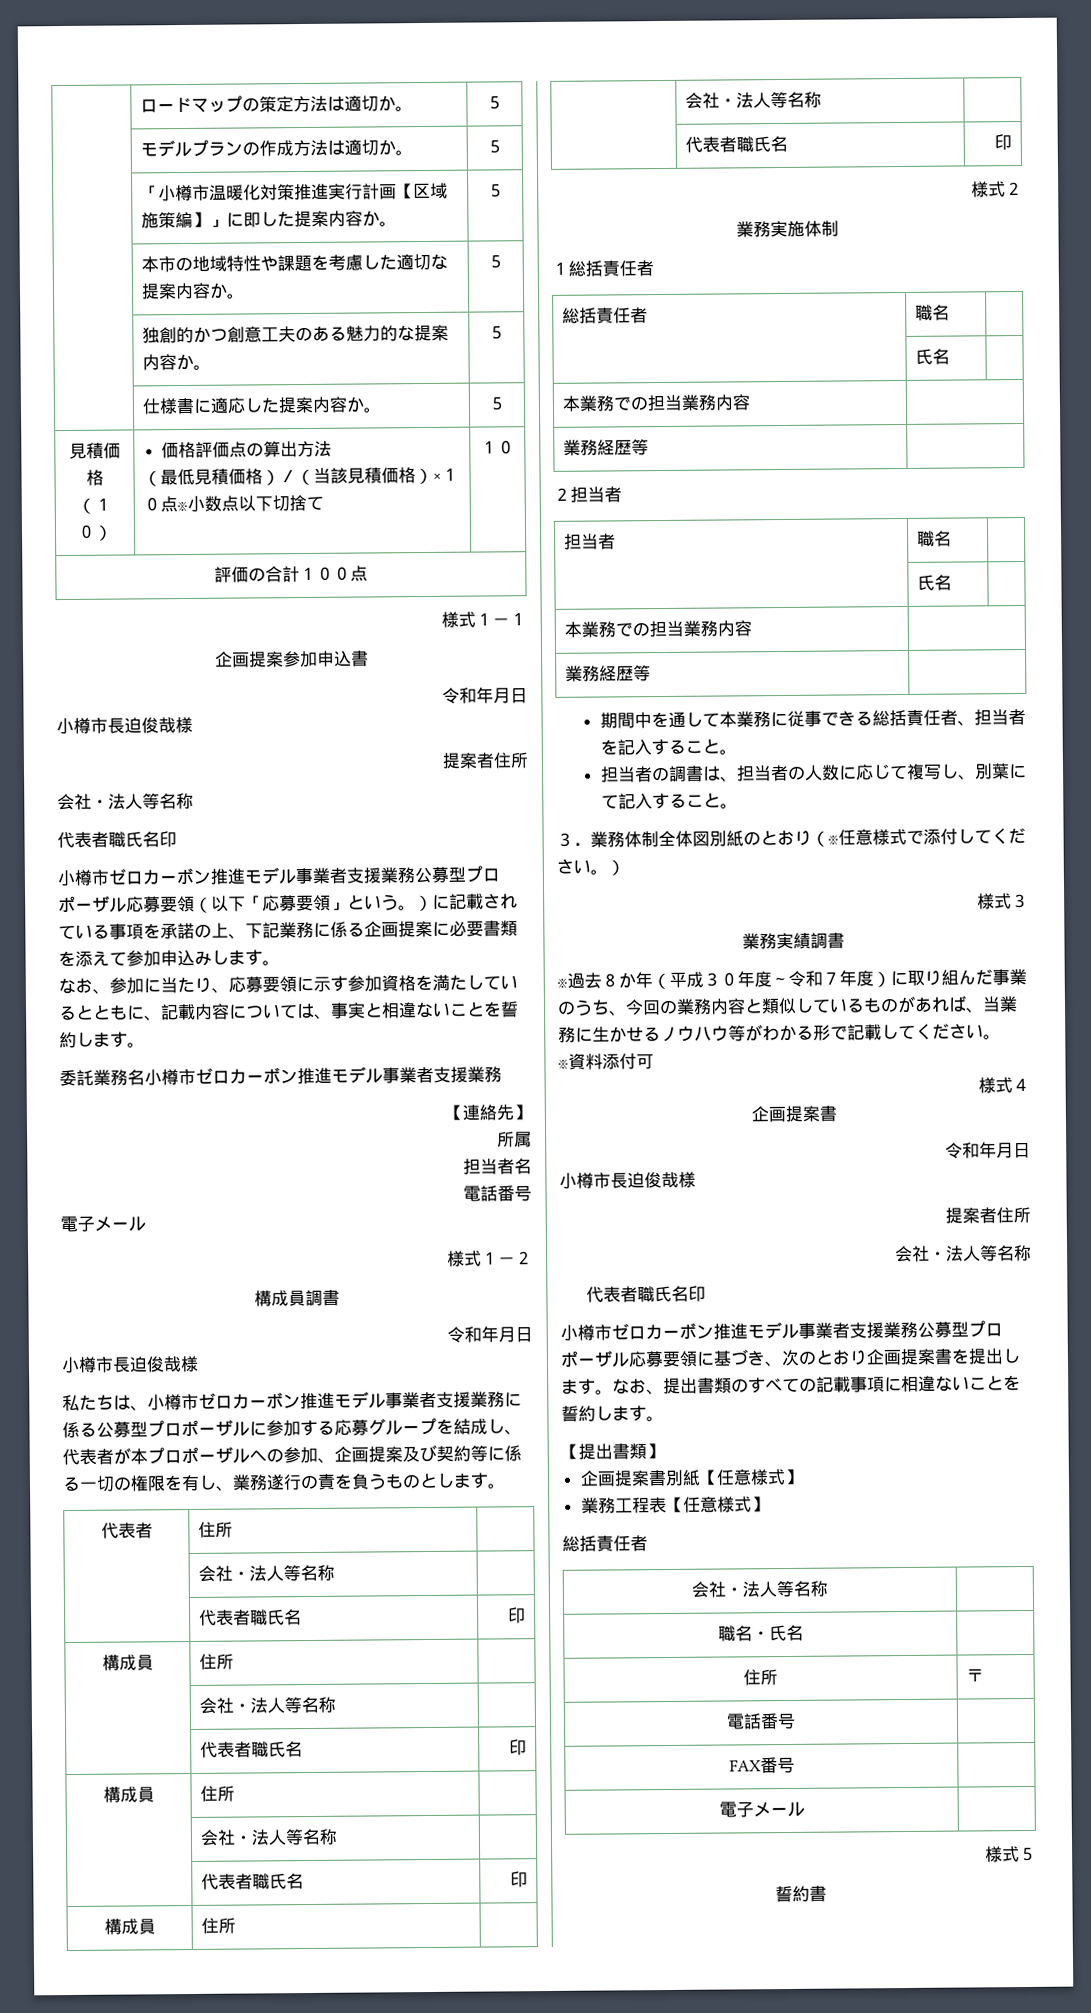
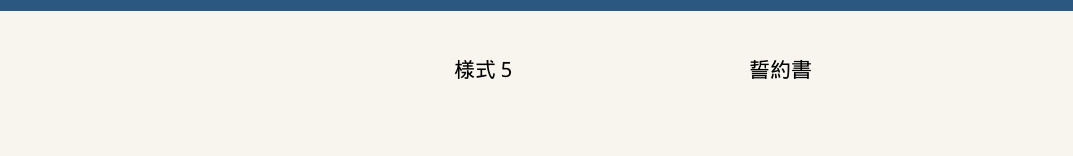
- | ロードマップの策定方法は適切か。 | ５
- | モデルプランの作成方法は適切か。 | ５
- | 「小樽市温暖化対策推進実行計画【区域施策編】」に即した提案内容か。 | ５
- | 本市の地域特性や課題を考慮した適切な提案内容か。 | ５
- | 独創的かつ創意工夫のある魅力的な提案内容か。 | ５
- | 仕様書に適応した提案内容か。 | ５
- 見積価格
- （１０） | 価格評価点の算出方法
- （最低見積価格）／（当該見積価格）×１０点※小数点以下切捨て | １０
- 評価の合計１００点
- 様式１－１
- 企画提案参加申込書
- 令和年月日
- 小樽市長迫俊哉様
- 提案者住所
- 会社・法人等名称
- 代表者職氏名印
- 小樽市ゼロカーボン推進モデル事業者支援業務公募型プロポーザル応募要領（以下「応募要領」という。）に記載されている事項を承諾の上、下記業務に係る企画提案に必要書類を添えて参加申込みします。
- なお、参加に当たり、応募要領に示す参加資格を満たしているとともに、記載内容については、事実と相違ないことを誓約します。
- 委託業務名小樽市ゼロカーボン推進モデル事業者支援業務
- 【連絡先】
- 所属
- 担当者名
- 電話番号
- 電子メール
- 様式１－２
- 構成員調書
- 令和年月日
- 小樽市長迫俊哉様
- 私たちは、小樽市ゼロカーボン推進モデル事業者支援業務に係る公募型プロポーザルに参加する応募グループを結成し、代表者が本プロポーザルへの参加、企画提案及び契約等に係る一切の権限を有し、業務遂行の責を負うものとします。
- 代表者 | 住所 |
- | 会社・法人等名称 |
- | 代表者職氏名 | 印
- 構成員 | 住所 |
- | 会社・法人等名称 |
- | 代表者職氏名 | 印
- 構成員 | 住所 |
- | 会社・法人等名称 |
- | 代表者職氏名 | 印
- 構成員 | 住所 |
- | 会社・法人等名称 |
- | 代表者職氏名 | 印
- 様式２
- 業務実施体制
- １総括責任者
- 総括責任者 | 職名 |
- | 氏名 |
- 本業務での担当業務内容 |
- 業務経歴等 |
- ２担当者
- 担当者 | 職名 |
- | 氏名 |
- 本業務での担当業務内容 |
- 業務経歴等 |
- 期間中を通して本業務に従事できる総括責任者、担当者を記入すること。
- 担当者の調書は、担当者の人数に応じて複写し、別葉にて記入すること。
- ３．業務体制全体図別紙のとおり（※任意様式で添付してください。）
- 様式３
- 業務実績調書
- ※過去８か年（平成３０年度～令和７年度）に取り組んだ事業のうち、今回の業務内容と類似しているものがあれば、当業務に生かせるノウハウ等がわかる形で記載してください。
- ※資料添付可
- 様式４
- 企画提案書
- 令和年月日
- 小樽市長迫俊哉様
- 提案者住所
- 会社・法人等名称
- 代表者職氏名印
- 小樽市ゼロカーボン推進モデル事業者支援業務公募型プロポーザル応募要領に基づき、次のとおり企画提案書を提出します。なお、提出書類のすべての記載事項に相違ないことを誓約します。
- 【提出書類】
- 企画提案書別紙【任意様式】
- 業務工程表【任意様式】
- 総括責任者
- 会社・法人等名称 |
- 職名・氏名 |
- 住所 | 〒
- 電話番号 |
- FAX番号 |
- 電子メール |

